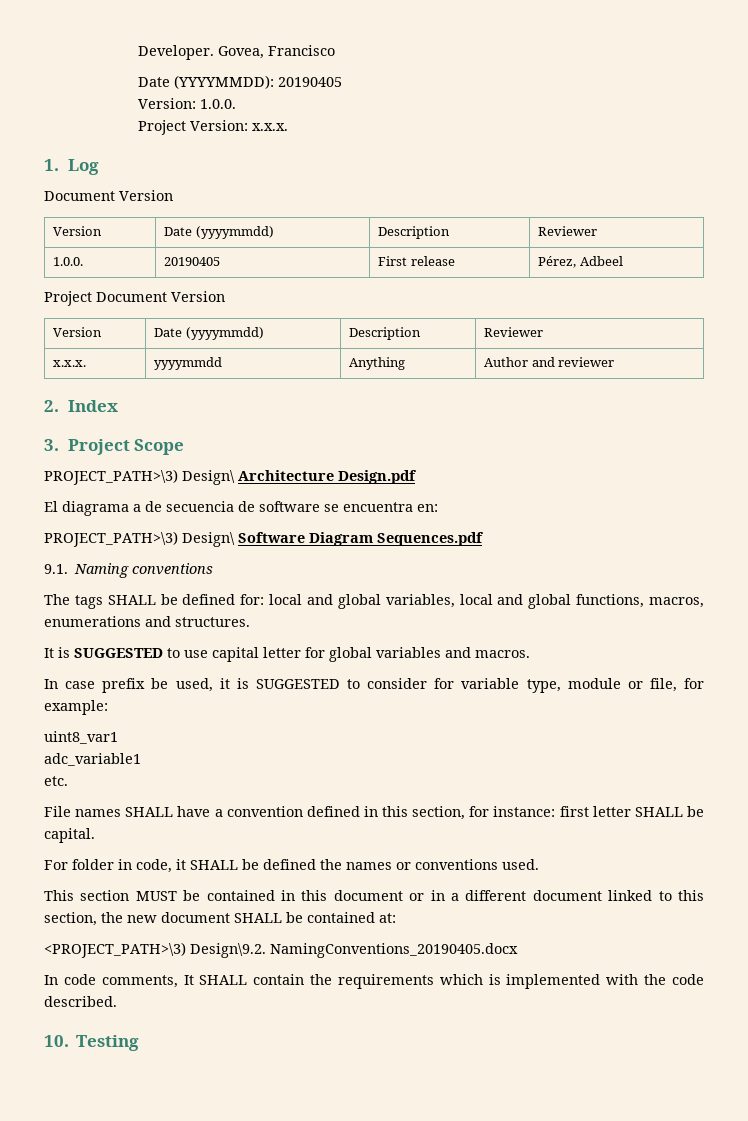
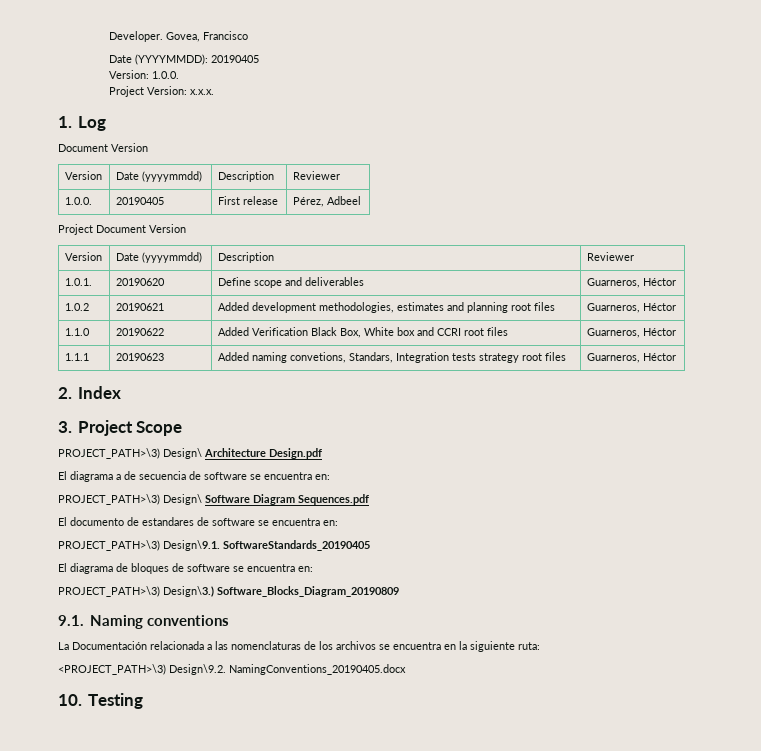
- x.x.x. | yyyymmdd | Anything | Author and reviewer
+ 1.0.1. | 20190620 | Define scope and deliverables | Guarneros, Héctor
+ 1.0.2 | 20190621 | Added development methodologies, estimates and planning root files | Guarneros, Héctor
+ 1.1.0 | 20190622 | Added Verification Black Box, White box and CCRI root files | Guarneros, Héctor
+ 1.1.1 | 20190623 | Added naming convetions, Standars, Integration tests strategy root files | Guarneros, Héctor
+ El documento de estandares de software se encuentra en:
+ PROJECT_PATH>\3) Design\9.1. SoftwareStandards_20190405
+ El diagrama de bloques de software se encuentra en:
+ PROJECT_PATH>\3) Design\3.) Software_Blocks_Diagram_20190809
  9.1. Naming conventions
- The tags SHALL be defined for: local and global variables, local and global functions, macros, enumerations and structures.
- It is SUGGESTED to use capital letter for global variables and macros.
- In case prefix be used, it is SUGGESTED to consider for variable type, module or file, for example:
- uint8_var1
- adc_variable1
- etc.
- File names SHALL have a convention defined in this section, for instance: first letter SHALL be capital.
- For folder in code, it SHALL be defined the names or conventions used.
- This section MUST be contained in this document or in a different document linked to this section, the new document SHALL be contained at:
+ La Documentación relacionada a las nomenclaturas de los archivos se encuentra en la siguiente ruta:
  <PROJECT_PATH>\3) Design\9.2. NamingConventions_20190405.docx
- In code comments, It SHALL contain the requirements which is implemented with the code described.

